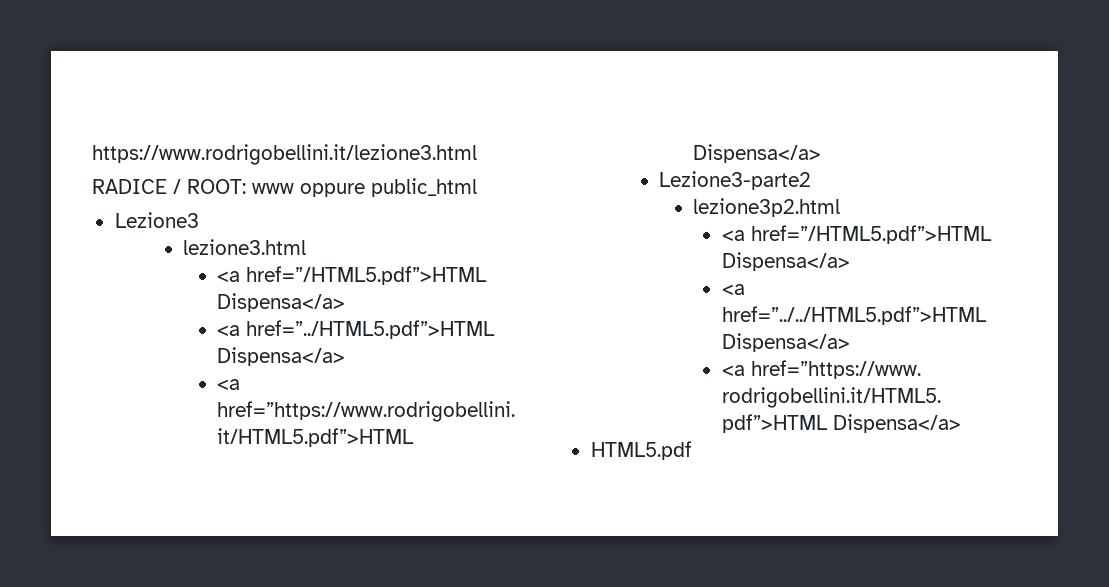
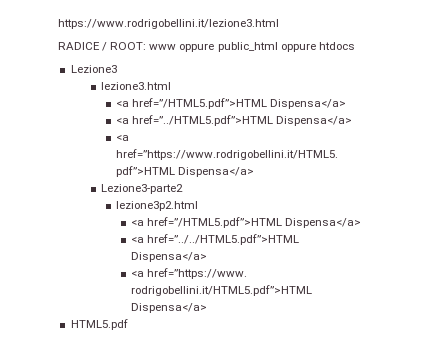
- RADICE / ROOT: www oppure public_html
+ RADICE / ROOT: www oppure public_html oppure htdocs

